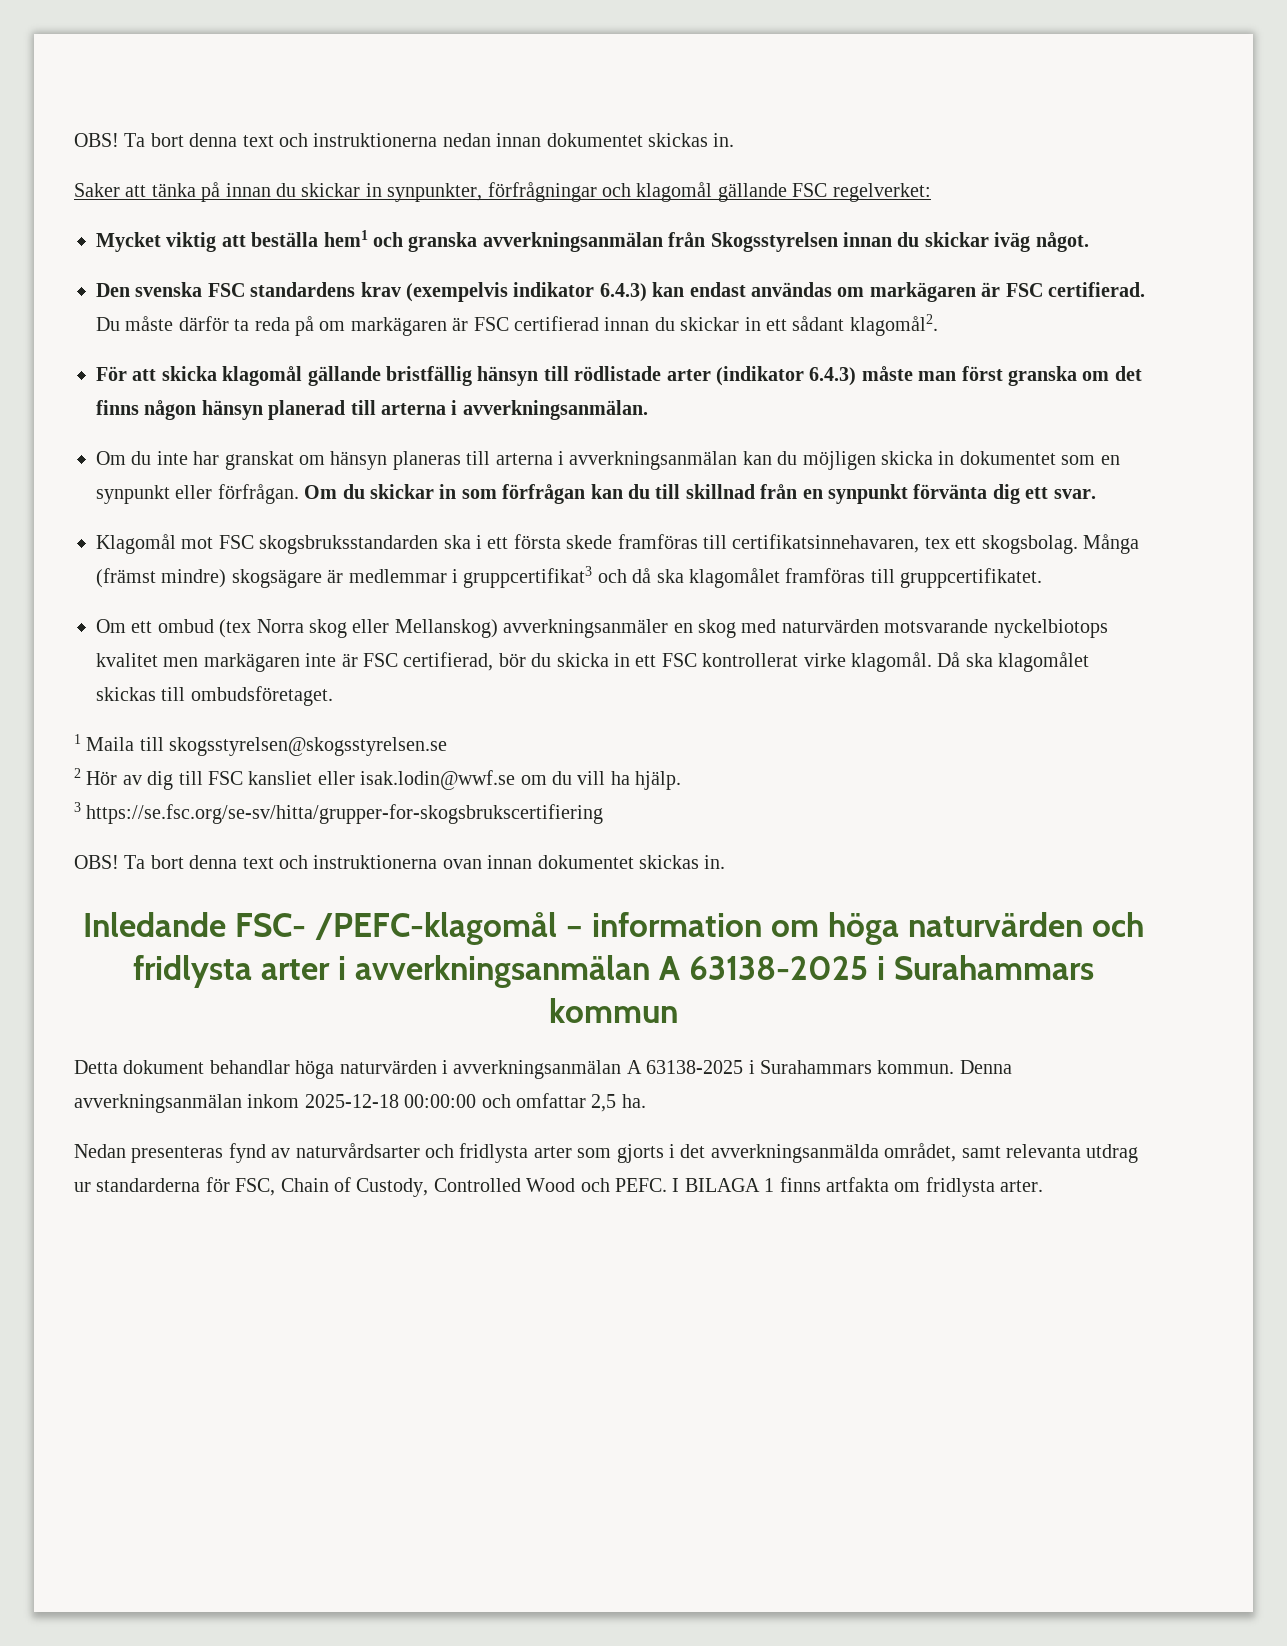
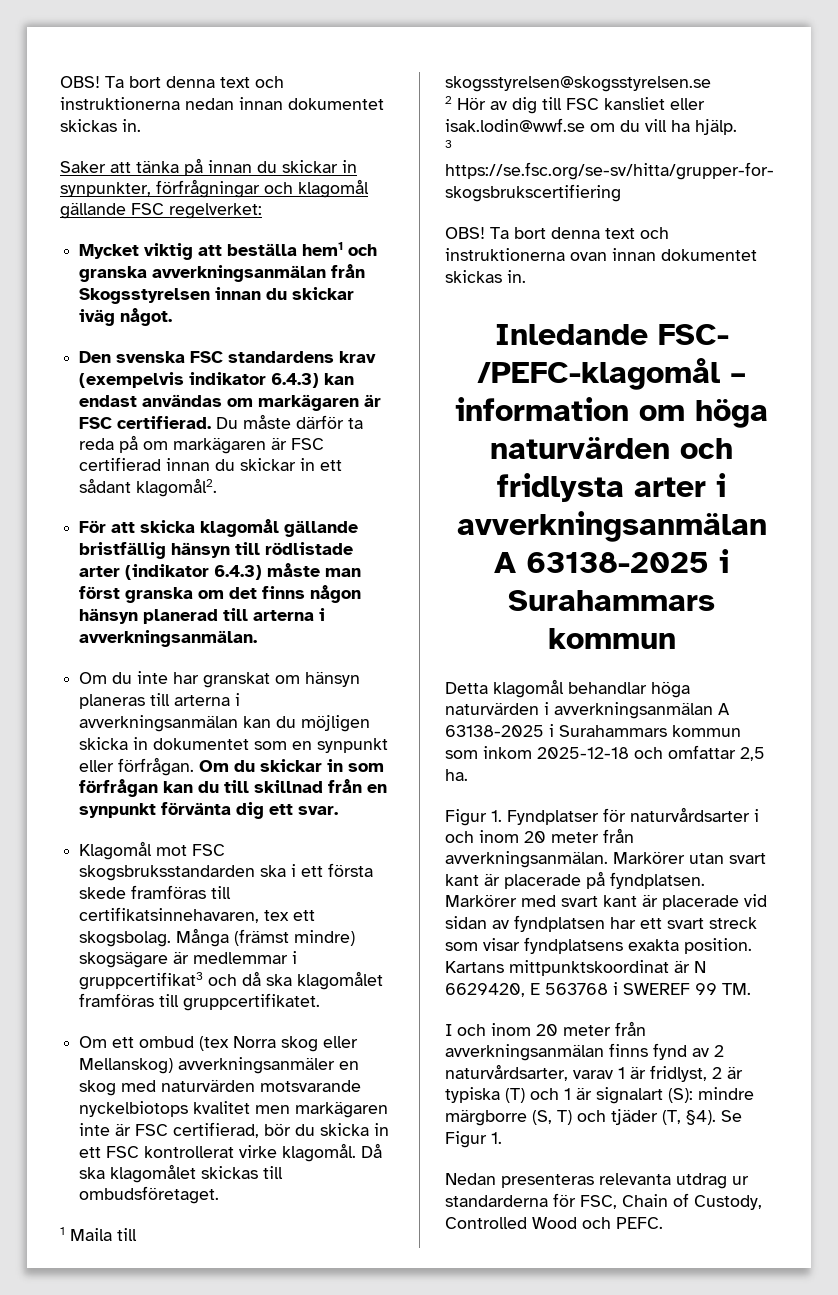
- Detta dokument behandlar höga naturvärden i avverkningsanmälan A 63138-2025 i Surahammars kommun. Denna avverkningsanmälan inkom 2025-12-18 00:00:00 och omfattar 2,5 ha.
+ Detta klagomål behandlar höga naturvärden i avverkningsanmälan A 63138-2025 i Surahammars kommun som inkom 2025-12-18 och omfattar 2,5 ha.
- Nedan presenteras fynd av naturvårdsarter och fridlysta arter som gjorts i det avverkningsanmälda området, samt relevanta utdrag ur standarderna för FSC, Chain of Custody, Controlled Wood och PEFC. I BILAGA 1 finns artfakta om fridlysta arter.
+ Figur 1. Fyndplatser för naturvårdsarter i och inom 20 meter från avverkningsanmälan. Markörer utan svart kant är placerade på fyndplatsen. Markörer med svart kant är placerade vid sidan av fyndplatsen har ett svart streck som visar fyndplatsens exakta position. Kartans mittpunktskoordinat är N 6629420, E 563768 i SWEREF 99 TM.
+ I och inom 20 meter från avverkningsanmälan finns fynd av 2 naturvårdsarter, varav 1 är fridlyst, 2 är typiska (T) och 1 är signalart (S): mindre märgborre (S, T) och tjäder (T, §4). Se Figur 1.
+ Nedan presenteras relevanta utdrag ur standarderna för FSC, Chain of Custody, Controlled Wood och PEFC.

